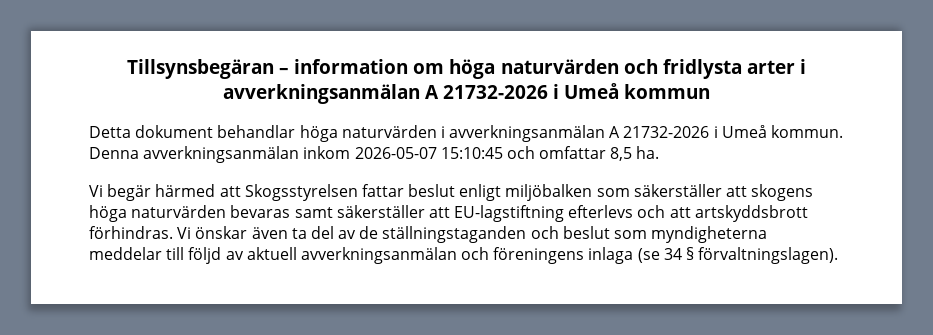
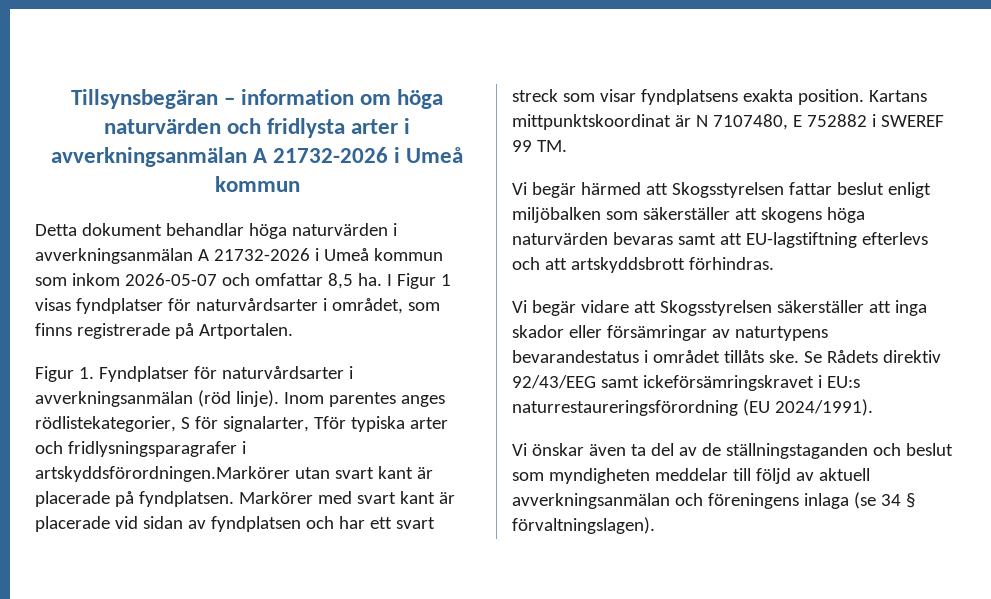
- Detta dokument behandlar höga naturvärden i avverkningsanmälan A 21732-2026 i Umeå kommun. Denna avverkningsanmälan inkom 2026-05-07 15:10:45 och omfattar 8,5 ha.
+ Detta dokument behandlar höga naturvärden i avverkningsanmälan A 21732-2026 i Umeå kommun som inkom 2026-05-07 och omfattar 8,5 ha. I Figur 1 visas fyndplatser för naturvårdsarter i området, som finns registrerade på Artportalen.
+ Figur 1. Fyndplatser för naturvårdsarter i avverkningsanmälan (röd linje). Inom parentes anges rödlistekategorier, S för signalarter, Tför typiska arter och fridlysningsparagrafer i artskyddsförordningen.Markörer utan svart kant är placerade på fyndplatsen. Markörer med svart kant är placerade vid sidan av fyndplatsen och har ett svart streck som visar fyndplatsens exakta position. Kartans mittpunktskoordinat är N 7107480, E 752882 i SWEREF 99 TM.
- Vi begär härmed att Skogsstyrelsen fattar beslut enligt miljöbalken som säkerställer att skogens höga naturvärden bevaras samt säkerställer att EU-lagstiftning efterlevs och att artskyddsbrott förhindras. Vi önskar även ta del av de ställningstaganden och beslut som myndigheterna meddelar till följd av aktuell avverkningsanmälan och föreningens inlaga (se 34 § förvaltningslagen).
+ Vi begär härmed att Skogsstyrelsen fattar beslut enligt miljöbalken som säkerställer att skogens höga naturvärden bevaras samt att EU-lagstiftning efterlevs och att artskyddsbrott förhindras.
+ Vi begär vidare att Skogsstyrelsen säkerställer att inga skador eller försämringar av naturtypens bevarandestatus i området tillåts ske. Se Rådets direktiv 92/43/EEG samt ickeförsämringskravet i EU:s naturrestaureringsförordning (EU 2024/1991).
+ Vi önskar även ta del av de ställningstaganden och beslut som myndigheten meddelar till följd av aktuell avverkningsanmälan och föreningens inlaga (se 34 § förvaltningslagen).

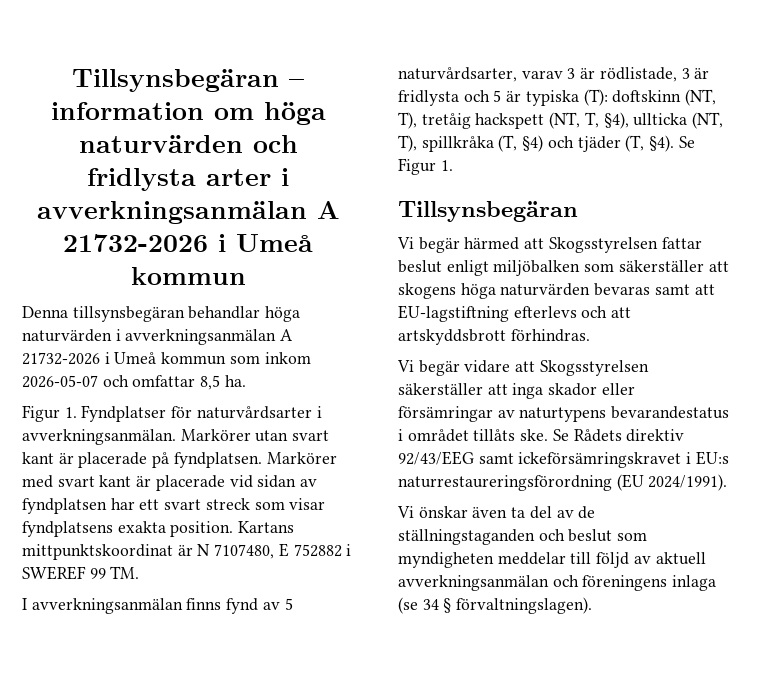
- Detta dokument behandlar höga naturvärden i avverkningsanmälan A 21732-2026 i Umeå kommun som inkom 2026-05-07 och omfattar 8,5 ha. I Figur 1 visas fyndplatser för naturvårdsarter i området, som finns registrerade på Artportalen.
+ Denna tillsynsbegäran behandlar höga naturvärden i avverkningsanmälan A 21732-2026 i Umeå kommun som inkom 2026-05-07 och omfattar 8,5 ha.
- Figur 1. Fyndplatser för naturvårdsarter i avverkningsanmälan (röd linje). Inom parentes anges rödlistekategorier, S för signalarter, Tför typiska arter och fridlysningsparagrafer i artskyddsförordningen.Markörer utan svart kant är placerade på fyndplatsen.
+ Figur 1. Fyndplatser för naturvårdsarter i avverkningsanmälan. Markörer utan svart kant är placerade på fyndplatsen.
- Markörer med svart kant är placerade vid sidan av fyndplatsen och har ett svart streck som visar fyndplatsens exakta position.
+ Markörer med svart kant är placerade vid sidan av fyndplatsen har ett svart streck som visar fyndplatsens exakta position.
+ I avverkningsanmälan finns fynd av 5 naturvårdsarter, varav 3 är rödlistade, 3 är fridlysta och 5 är typiska (T): doftskinn (NT, T), tretåig hackspett (NT, T, §4), ullticka (NT, T), spillkråka (T, §4) och tjäder (T, §4). Se Figur 1.
+ Tillsynsbegäran

